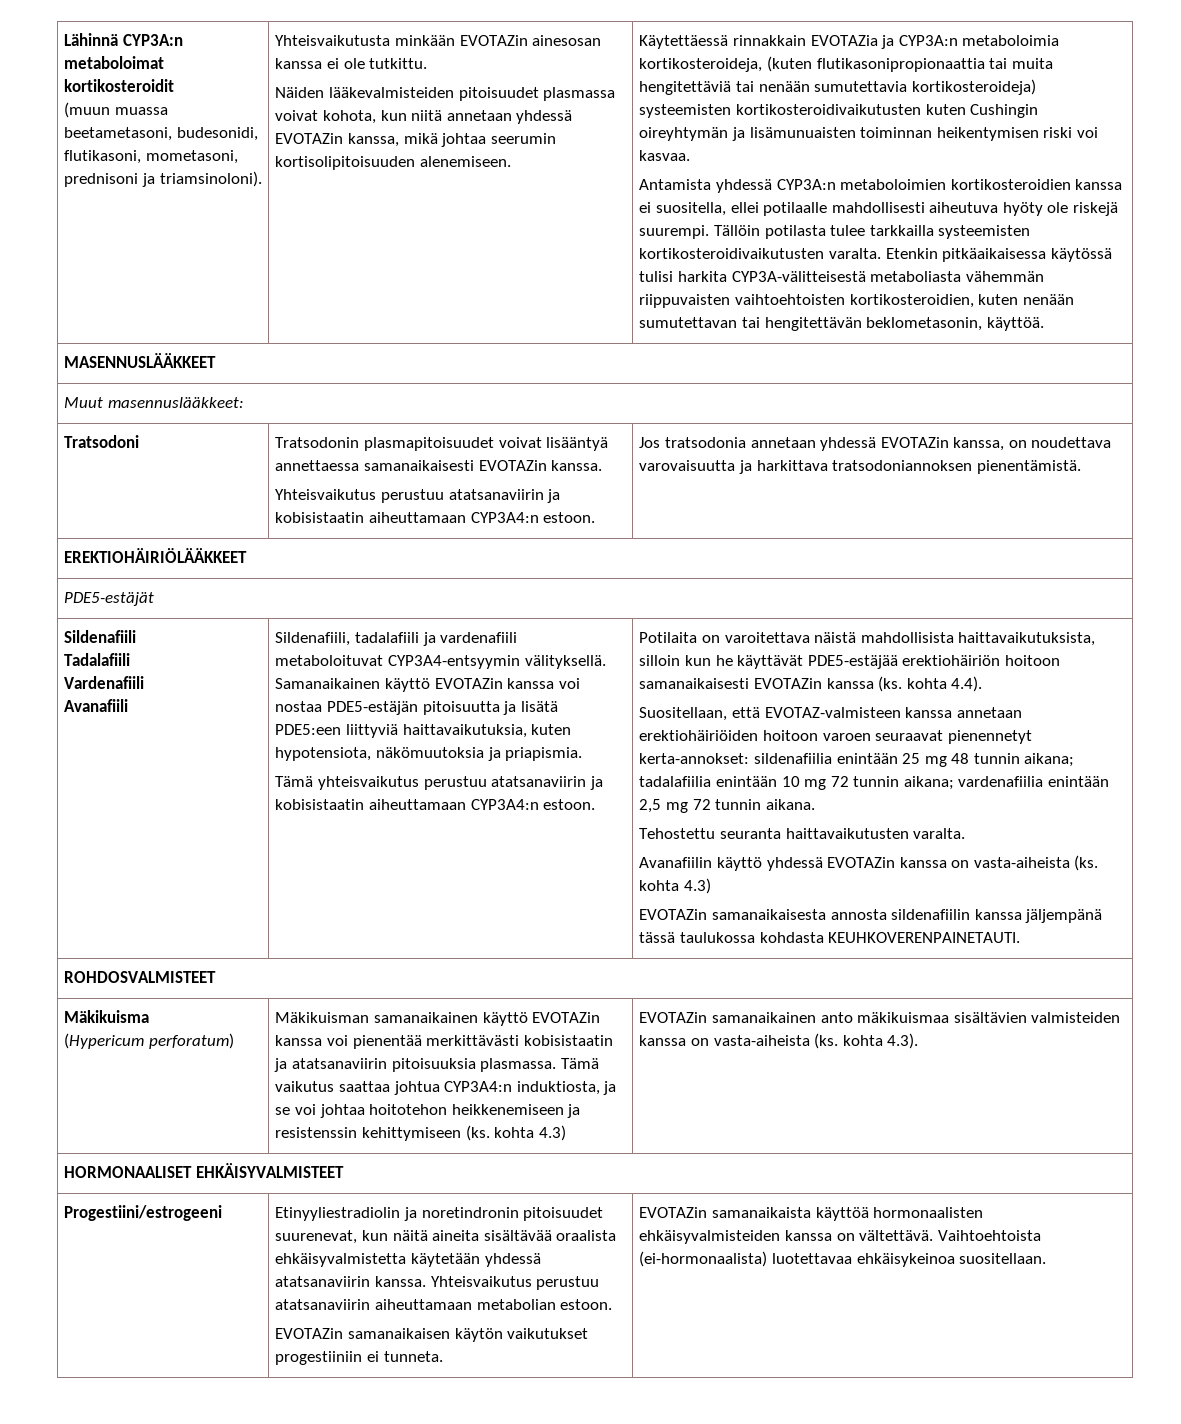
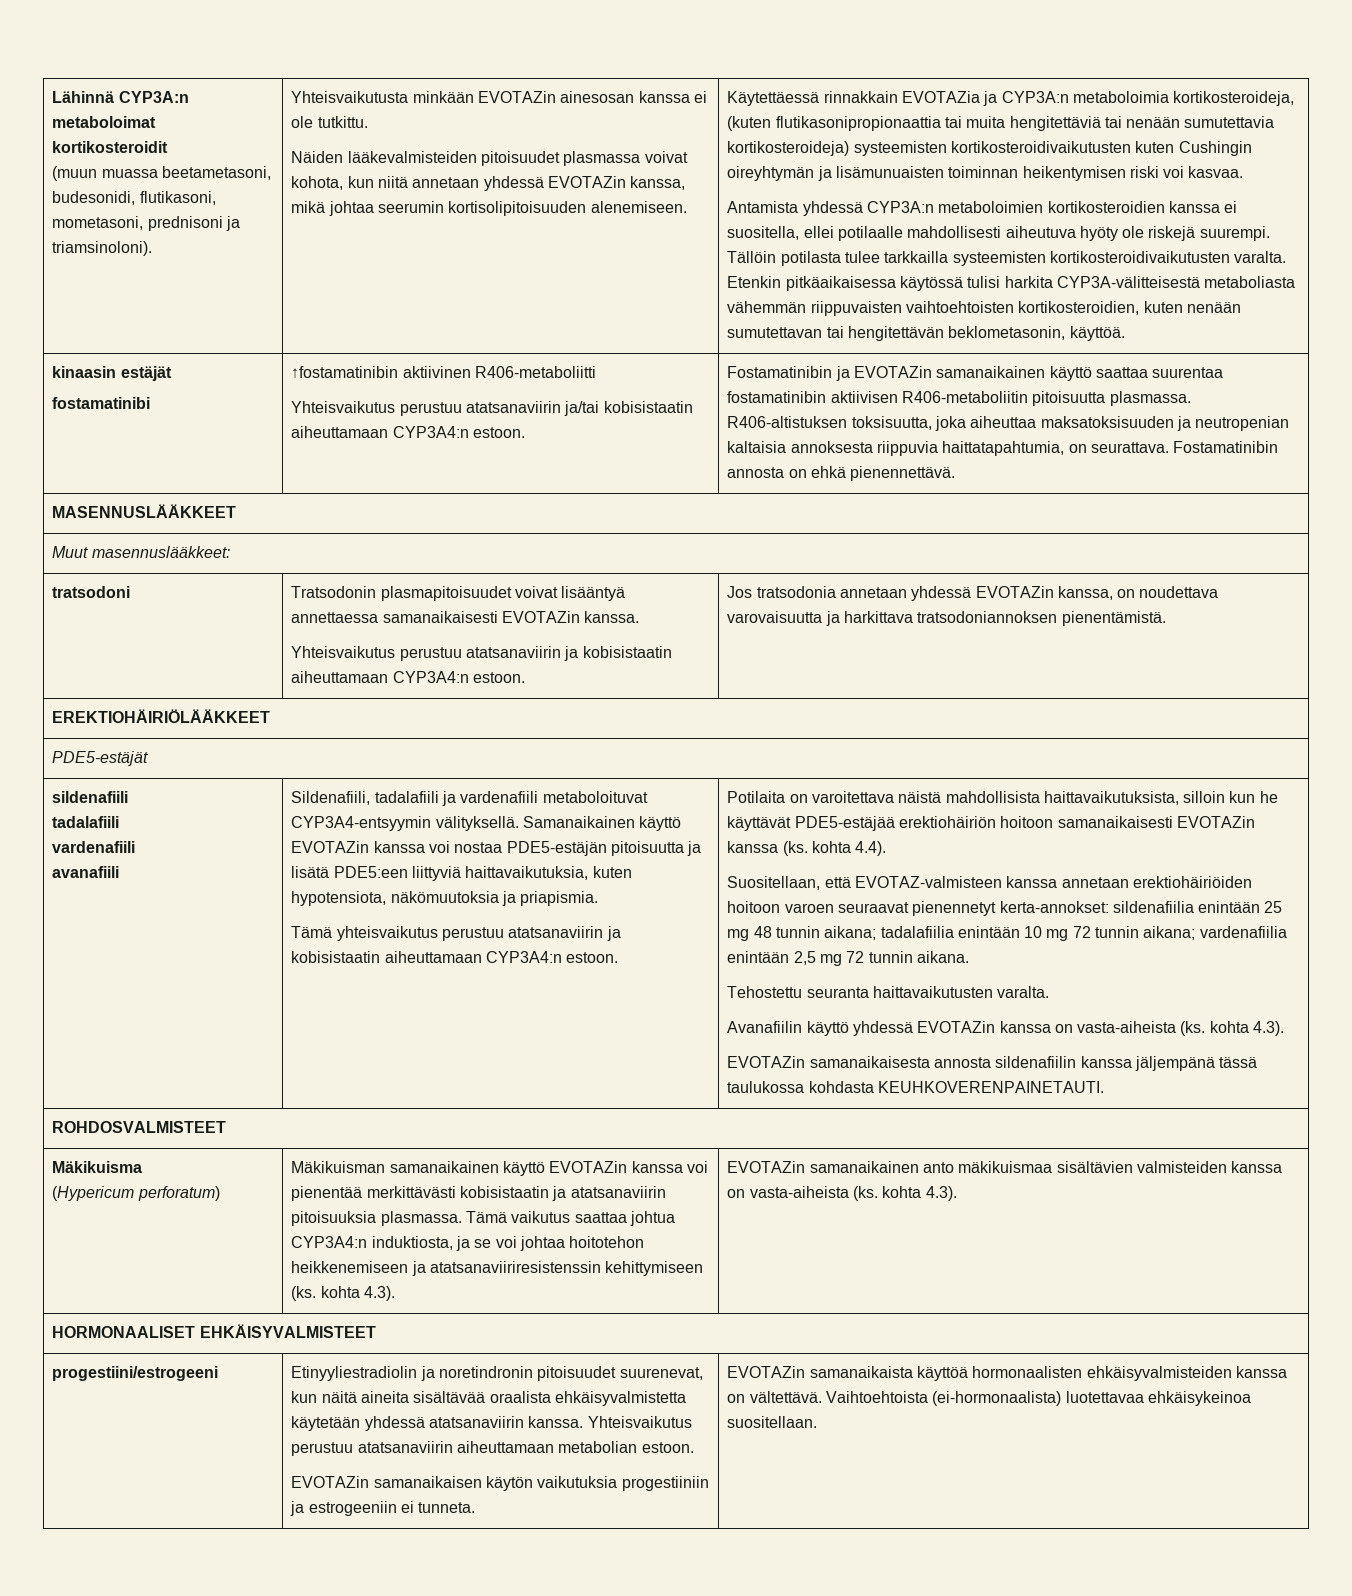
+ kinaasin estäjät
+ fostamatinibi | ↑fostamatinibin aktiivinen R406-metaboliitti
+ Yhteisvaikutus perustuu atatsanaviirin ja/tai kobisistaatin aiheuttamaan CYP3A4:n estoon. | Fostamatinibin ja EVOTAZin samanaikainen käyttö saattaa suurentaa fostamatinibin aktiivisen R406-metaboliitin pitoisuutta plasmassa. R406-altistuksen toksisuutta, joka aiheuttaa maksatoksisuuden ja neutropenian kaltaisia annoksesta riippuvia haittatapahtumia, on seurattava. Fostamatinibin annosta on ehkä pienennettävä.
- Tratsodoni | Tratsodonin plasmapitoisuudet voivat lisääntyä annettaessa samanaikaisesti EVOTAZin kanssa.
+ tratsodoni | Tratsodonin plasmapitoisuudet voivat lisääntyä annettaessa samanaikaisesti EVOTAZin kanssa.
- Sildenafiili
- Tadalafiili
- Vardenafiili
- Avanafiili
+ sildenafiili
+ tadalafiili
+ vardenafiili
+ avanafiili
- Avanafiilin käyttö yhdessä EVOTAZin kanssa on vasta-aiheista (ks. kohta 4.3)
+ Avanafiilin käyttö yhdessä EVOTAZin kanssa on vasta-aiheista (ks. kohta 4.3).
- Tämä vaikutus saattaa johtua CYP3A4:n induktiosta, ja se voi johtaa hoitotehon heikkenemiseen ja resistenssin kehittymiseen (ks. kohta 4.3)
+ Tämä vaikutus saattaa johtua CYP3A4:n induktiosta, ja se voi johtaa hoitotehon heikkenemiseen ja atatsanaviiriresistenssin kehittymiseen (ks. kohta 4.3).
- Progestiini/estrogeeni
+ progestiini/estrogeeni
- EVOTAZin samanaikaisen käytön vaikutukset progestiiniin ei tunneta.
+ EVOTAZin samanaikaisen käytön vaikutuksia progestiiniin ja estrogeeniin ei tunneta.

